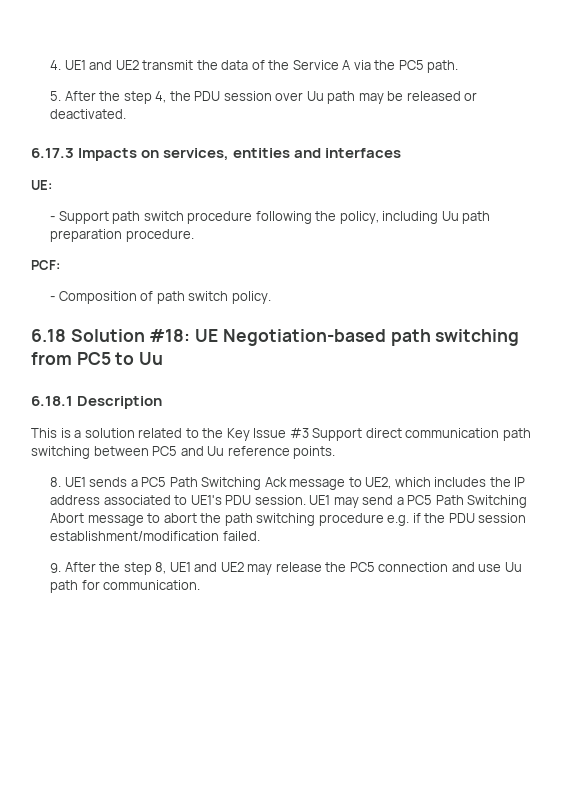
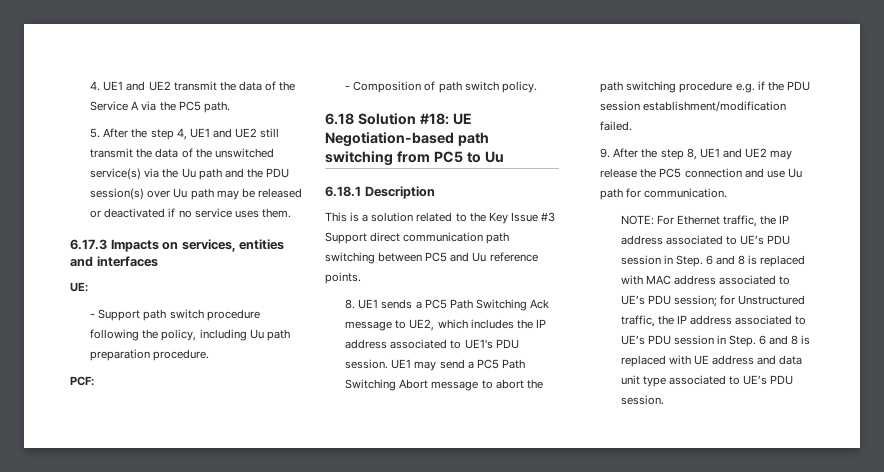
- 5. After the step 4, the PDU session over Uu path may be released or deactivated.
+ 5. After the step 4, UE1 and UE2 still transmit the data of the unswitched service(s) via the Uu path and the PDU session(s) over Uu path may be released or deactivated if no service uses them.
+ NOTE: For Ethernet traffic, the IP address associated to UE’s PDU session in Step. 6 and 8 is replaced with MAC address associated to UE’s PDU session; for Unstructured traffic, the IP address associated to UE’s PDU session in Step. 6 and 8 is replaced with UE address and data unit type associated to UE’s PDU session.

